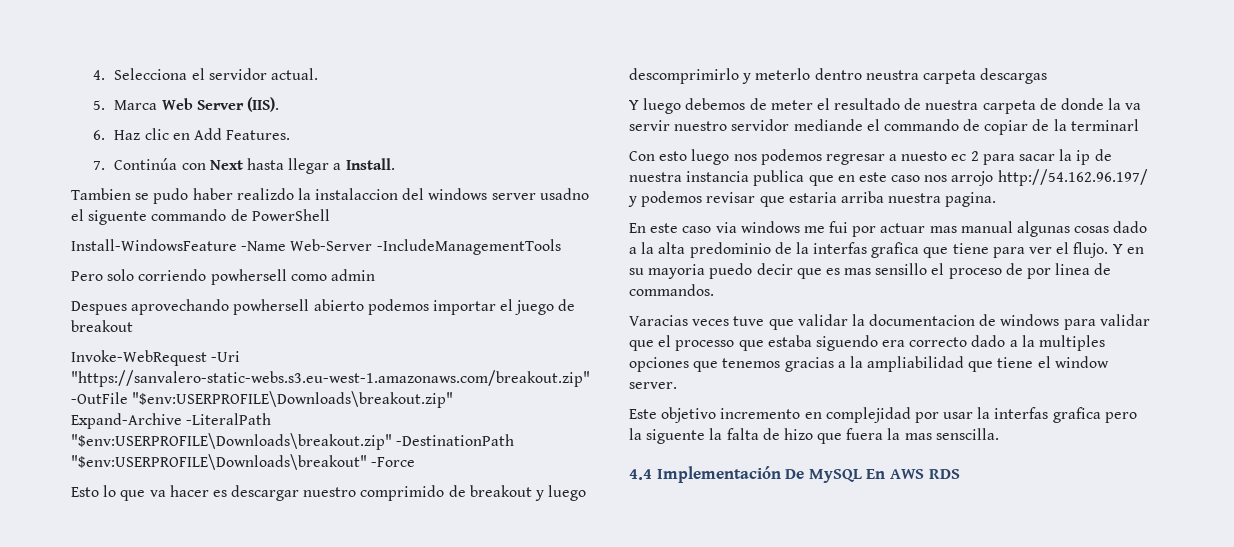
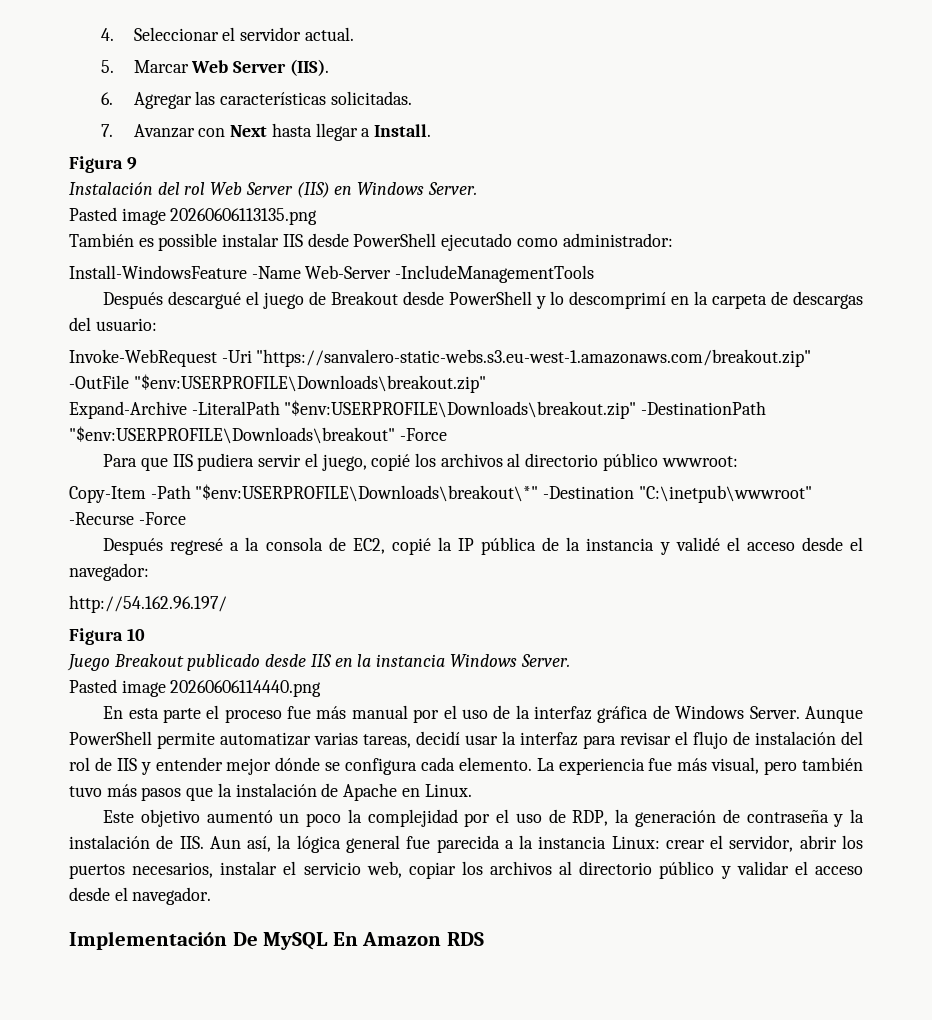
- 4. Selecciona el servidor actual.
+ 4. Seleccionar el servidor actual.
- 5. Marca Web Server (IIS).
+ 5. Marcar Web Server (IIS).
- 6. Haz clic en Add Features.
+ 6. Agregar las características solicitadas.
- 7. Continúa con Next hasta llegar a Install.
+ 7. Avanzar con Next hasta llegar a Install.
- Tambien se pudo haber realizdo la instalaccion del windows server usadno el siguente commando de PowerShell
+ Figura 9
+ Instalación del rol Web Server (IIS) en Windows Server.
+ Pasted image 20260606113135.png
+ También es possible instalar IIS desde PowerShell ejecutado como administrador:
  Install-WindowsFeature -Name Web-Server -IncludeManagementTools
- Pero solo corriendo powhersell como admin
- Despues aprovechando powhersell abierto podemos importar el juego de breakout
+ Después descargué el juego de Breakout desde PowerShell y lo descomprimí en la carpeta de descargas del usuario:
- Esto lo que va hacer es descargar nuestro comprimido de breakout y luego descomprimirlo y meterlo dentro neustra carpeta descargas
- Y luego debemos de meter el resultado de nuestra carpeta de donde la va servir nuestro servidor mediande el commando de copiar de la terminarl
- Con esto luego nos podemos regresar a nuesto ec 2 para sacar la ip de nuestra instancia publica que en este caso nos arrojo http://54.162.96.197/ y podemos revisar que estaria arriba nuestra pagina.
- En este caso via windows me fui por actuar mas manual algunas cosas dado a la alta predominio de la interfas grafica que tiene para ver el flujo. Y en su mayoria puedo decir que es mas sensillo el proceso de por linea de commandos.
- Varacias veces tuve que validar la documentacion de windows para validar que el processo que estaba siguendo era correcto dado a la multiples opciones que tenemos gracias a la ampliabilidad que tiene el window server.
- Este objetivo incremento en complejidad por usar la interfas grafica pero la siguente la falta de hizo que fuera la mas senscilla.
- 4.4 Implementación De MySQL En AWS RDS
+ Para que IIS pudiera servir el juego, copié los archivos al directorio público wwwroot:
+ Copy-Item -Path "$env:USERPROFILE\Downloads\breakout\*" -Destination "C:\inetpub\wwwroot" -Recurse -Force
+ Después regresé a la consola de EC2, copié la IP pública de la instancia y validé el acceso desde el navegador:
+ http://54.162.96.197/
+ Figura 10
+ Juego Breakout publicado desde IIS en la instancia Windows Server.
+ Pasted image 20260606114440.png
+ En esta parte el proceso fue más manual por el uso de la interfaz gráfica de Windows Server. Aunque PowerShell permite automatizar varias tareas, decidí usar la interfaz para revisar el flujo de instalación del rol de IIS y entender mejor dónde se configura cada elemento. La experiencia fue más visual, pero también tuvo más pasos que la instalación de Apache en Linux.
+ Este objetivo aumentó un poco la complejidad por el uso de RDP, la generación de contraseña y la instalación de IIS. Aun así, la lógica general fue parecida a la instancia Linux: crear el servidor, abrir los puertos necesarios, instalar el servicio web, copiar los archivos al directorio público y validar el acceso desde el navegador.
+ Implementación De MySQL En Amazon RDS

